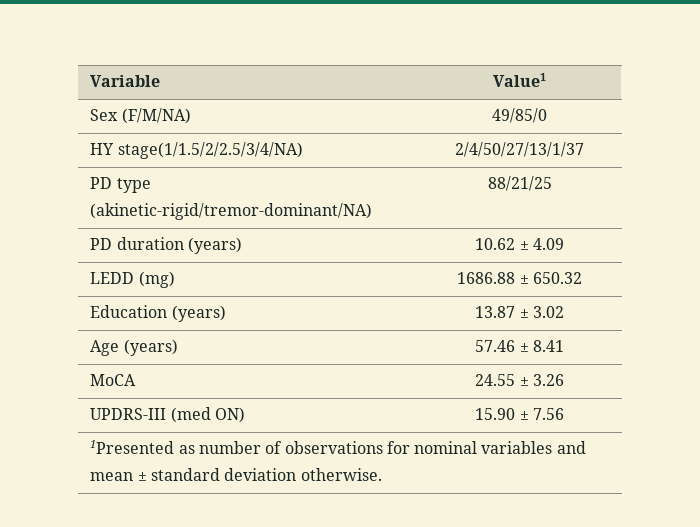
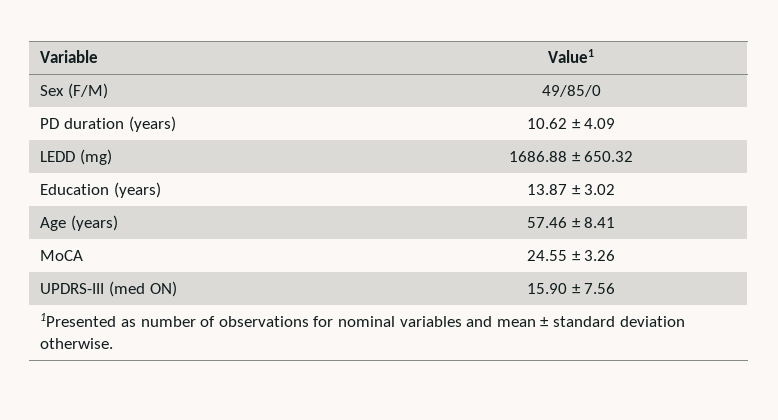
- Sex (F/M/NA) | 49/85/0
+ Sex (F/M) | 49/85/0
- HY stage(1/1.5/2/2.5/3/4/NA) | 2/4/50/27/13/1/37
- PD type (akinetic-rigid/tremor-dominant/NA) | 88/21/25

